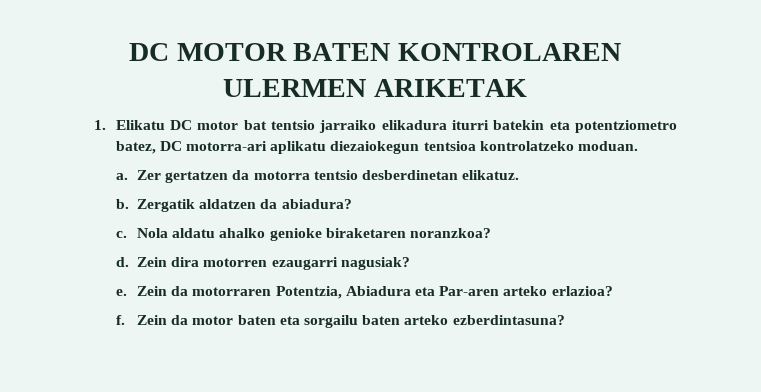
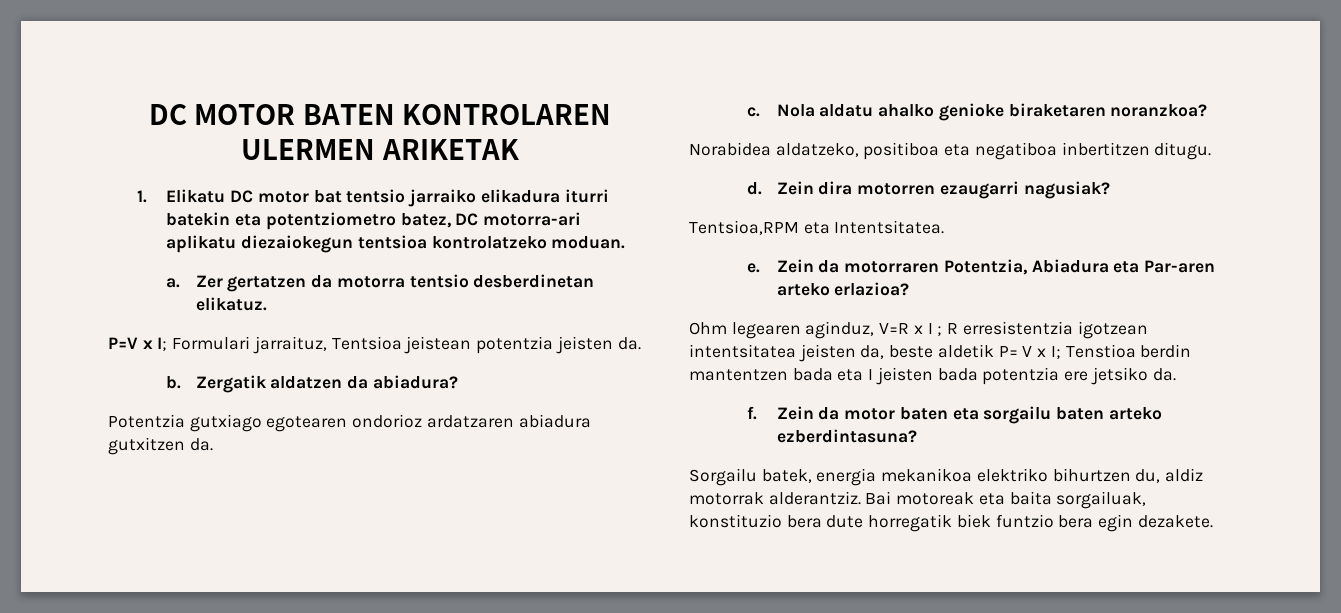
+ P=V x I; Formulari jarraituz, Tentsioa jeistean potentzia jeisten da.
+ Potentzia gutxiago egotearen ondorioz ardatzaren abiadura gutxitzen da.
+ Norabidea aldatzeko, positiboa eta negatiboa inbertitzen ditugu.
+ Tentsioa,RPM eta Intentsitatea.
+ Ohm legearen aginduz, V=R x I ; R erresistentzia igotzean intentsitatea jeisten da, beste aldetik P= V x I; Tenstioa berdin mantentzen bada eta I jeisten bada potentzia ere jetsiko da.
+ Sorgailu batek, energia mekanikoa elektriko bihurtzen du, aldiz motorrak alderantziz. Bai motoreak eta baita sorgailuak, konstituzio bera dute horregatik biek funtzio bera egin dezakete.

